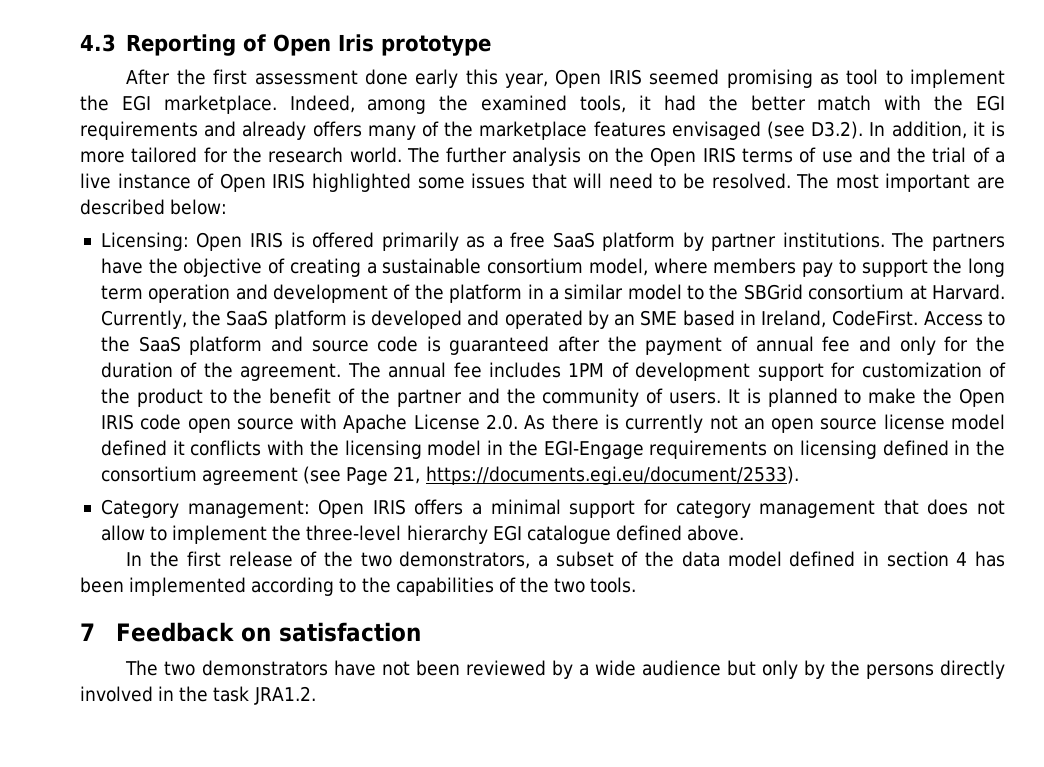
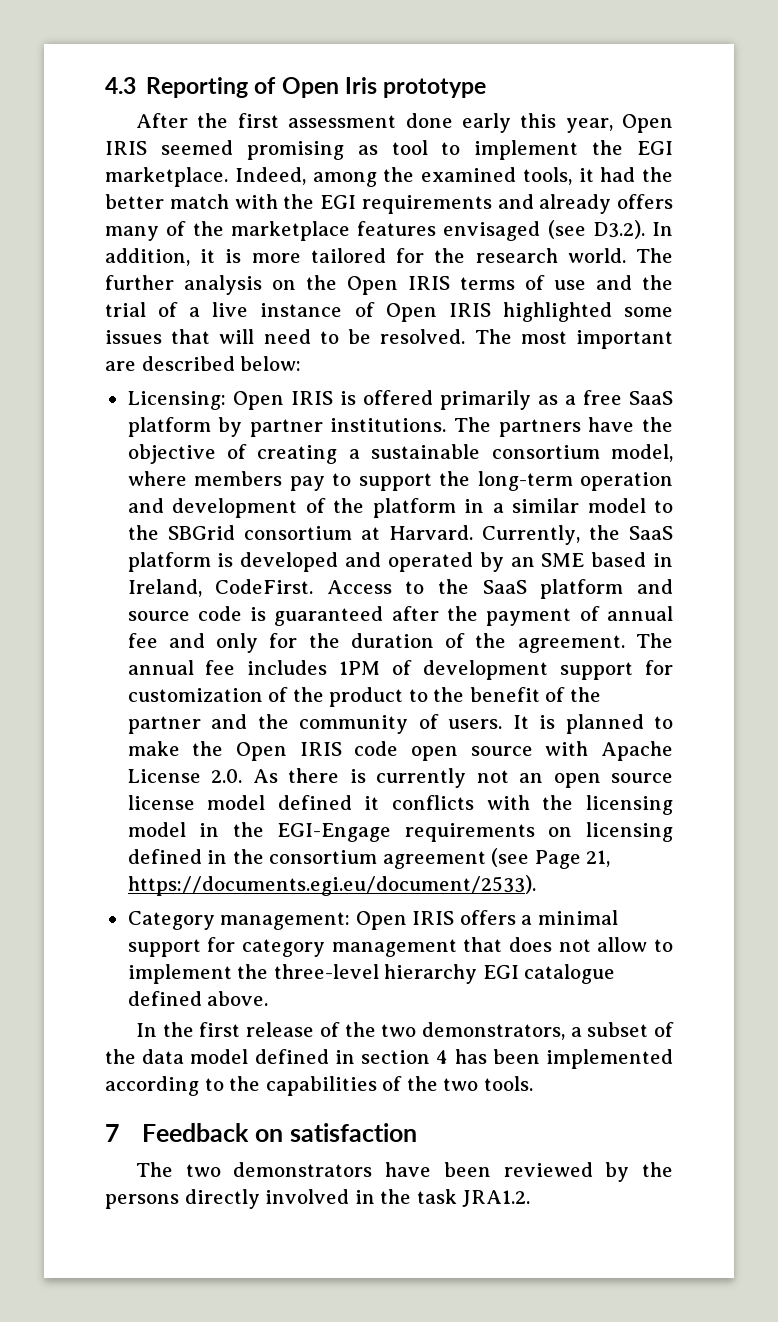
- The partners have the objective of creating a sustainable consortium model, where members pay to support the long term operation and development of the platform in a similar model to the SBGrid consortium at Harvard.
+ The partners have the objective of creating a sustainable consortium model, where members pay to support the long-term operation and development of the platform in a similar model to the SBGrid consortium at Harvard.
- The two demonstrators have not been reviewed by a wide audience but only by the persons directly involved in the task JRA1.2.
+ The two demonstrators have been reviewed by the persons directly involved in the task JRA1.2.

